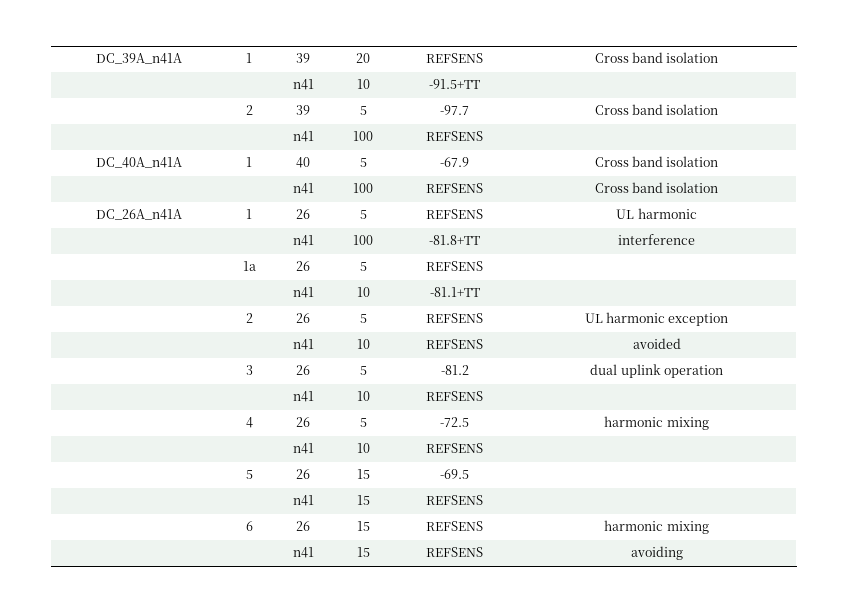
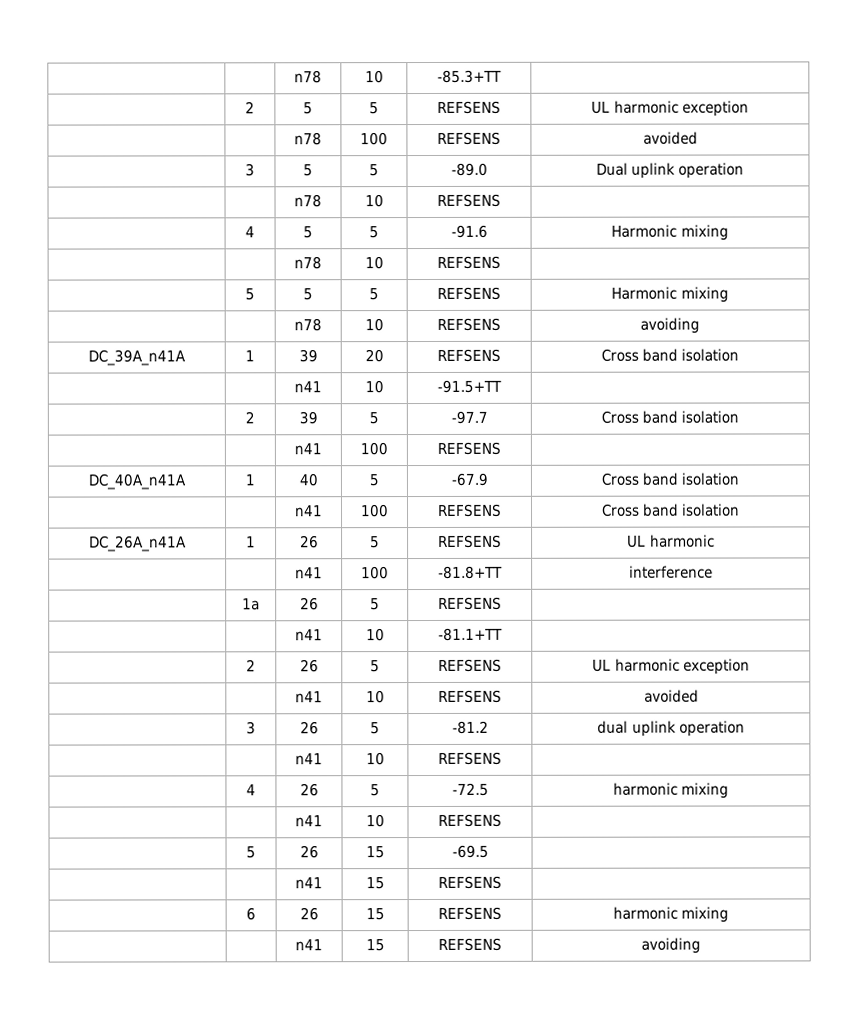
+ | | n78 | 10 | -85.3+TT |
+ | 2 | 5 | 5 | REFSENS | UL harmonic exception
+ | | n78 | 100 | REFSENS | avoided
+ | 3 | 5 | 5 | -89.0 | Dual uplink operation
+ | | n78 | 10 | REFSENS |
+ | 4 | 5 | 5 | -91.6 | Harmonic mixing
+ | | n78 | 10 | REFSENS |
+ | 5 | 5 | 5 | REFSENS | Harmonic mixing
+ | | n78 | 10 | REFSENS | avoiding

